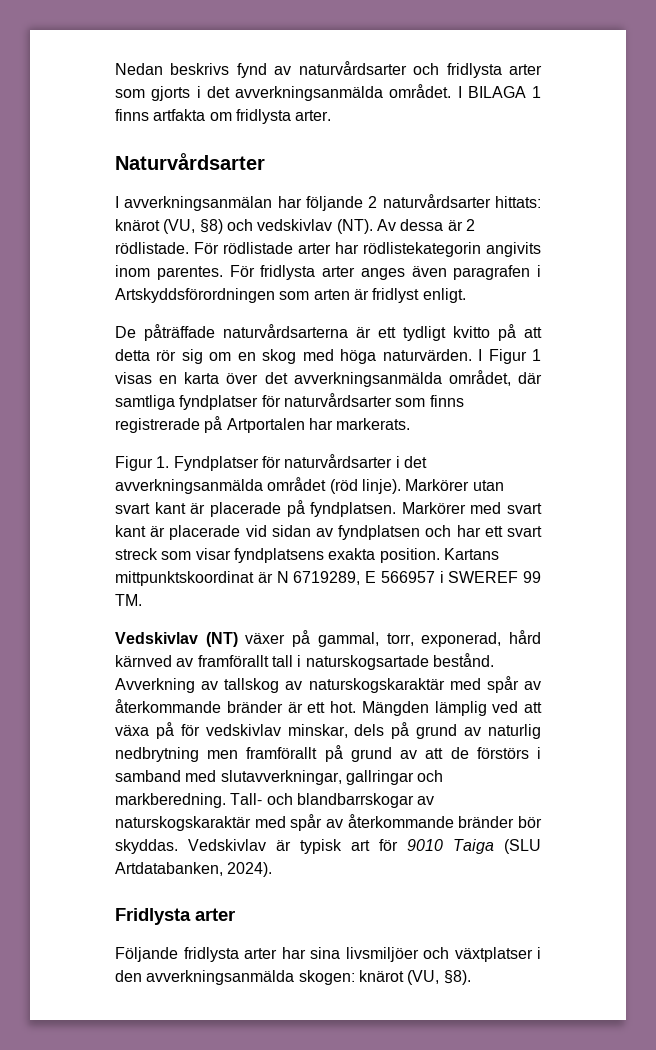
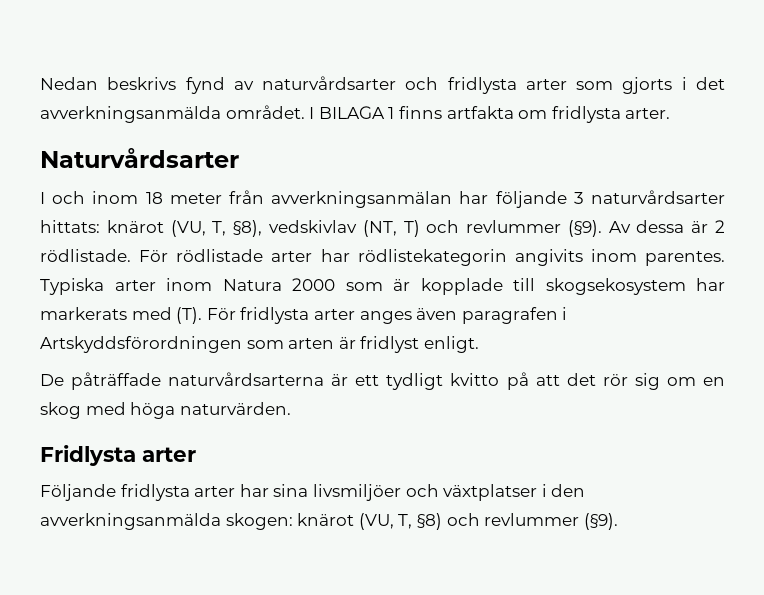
- I avverkningsanmälan har följande 2 naturvårdsarter hittats: knärot (VU, §8) och vedskivlav (NT). Av dessa är 2 rödlistade.
+ I och inom 18 meter från avverkningsanmälan har följande 3 naturvårdsarter hittats: knärot (VU, T, §8), vedskivlav (NT, T) och revlummer (§9). Av dessa är 2 rödlistade.
- För fridlysta arter anges även paragrafen i Artskyddsförordningen som arten är fridlyst enligt.
+ Typiska arter inom Natura 2000 som är kopplade till skogsekosystem har markerats med (T). För fridlysta arter anges även paragrafen i Artskyddsförordningen som arten är fridlyst enligt.
- De påträffade naturvårdsarterna är ett tydligt kvitto på att detta rör sig om en skog med höga naturvärden. I Figur 1 visas en karta över det avverkningsanmälda området, där samtliga fyndplatser för naturvårdsarter som finns registrerade på Artportalen har markerats.
- Figur 1. Fyndplatser för naturvårdsarter i det avverkningsanmälda området (röd linje). Markörer utan svart kant är placerade på fyndplatsen. Markörer med svart kant är placerade vid sidan av fyndplatsen och har ett svart streck som visar fyndplatsens exakta position. Kartans mittpunktskoordinat är N 6719289, E 566957 i SWEREF 99 TM.
- Vedskivlav (NT) växer på gammal, torr, exponerad, hård kärnved av framförallt tall i naturskogsartade bestånd. Avverkning av tallskog av naturskogskaraktär med spår av återkommande bränder är ett hot. Mängden lämplig ved att växa på för vedskivlav minskar, dels på grund av naturlig nedbrytning men framförallt på grund av att de förstörs i samband med slutavverkningar, gallringar och markberedning. Tall- och blandbarrskogar av naturskogskaraktär med spår av återkommande bränder bör skyddas. Vedskivlav är typisk art för 9010 Taiga (SLU Artdatabanken, 2024).
+ De påträffade naturvårdsarterna är ett tydligt kvitto på att det rör sig om en skog med höga naturvärden.
- Följande fridlysta arter har sina livsmiljöer och växtplatser i den avverkningsanmälda skogen: knärot (VU, §8).
+ Följande fridlysta arter har sina livsmiljöer och växtplatser i den avverkningsanmälda skogen: knärot (VU, T, §8) och revlummer (§9).

